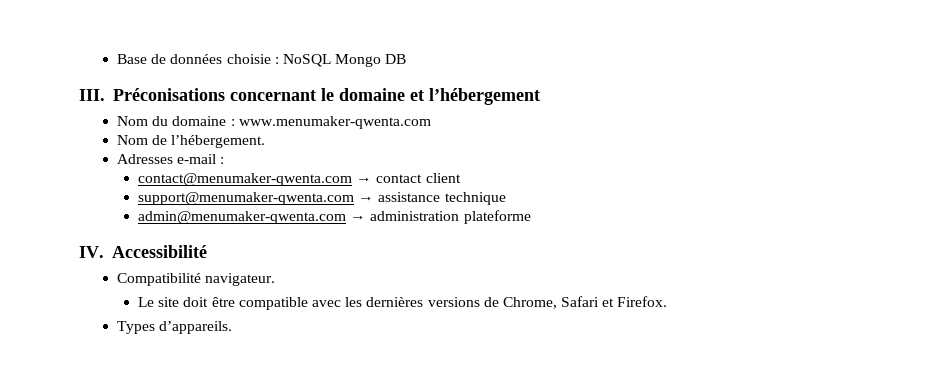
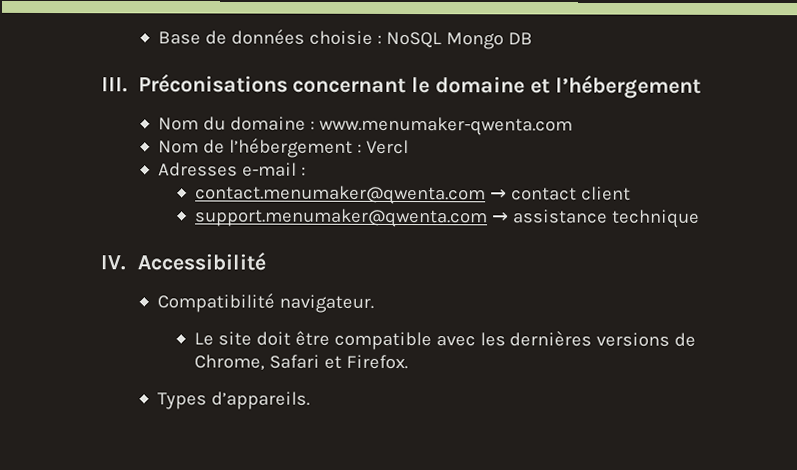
- Nom de l’hébergement.
+ Nom de l’hébergement : Vercl
- contact@menumaker-qwenta.com → contact client
+ contact.menumaker@qwenta.com → contact client
- support@menumaker-qwenta.com → assistance technique
+ support.menumaker@qwenta.com → assistance technique
- admin@menumaker-qwenta.com → administration plateforme

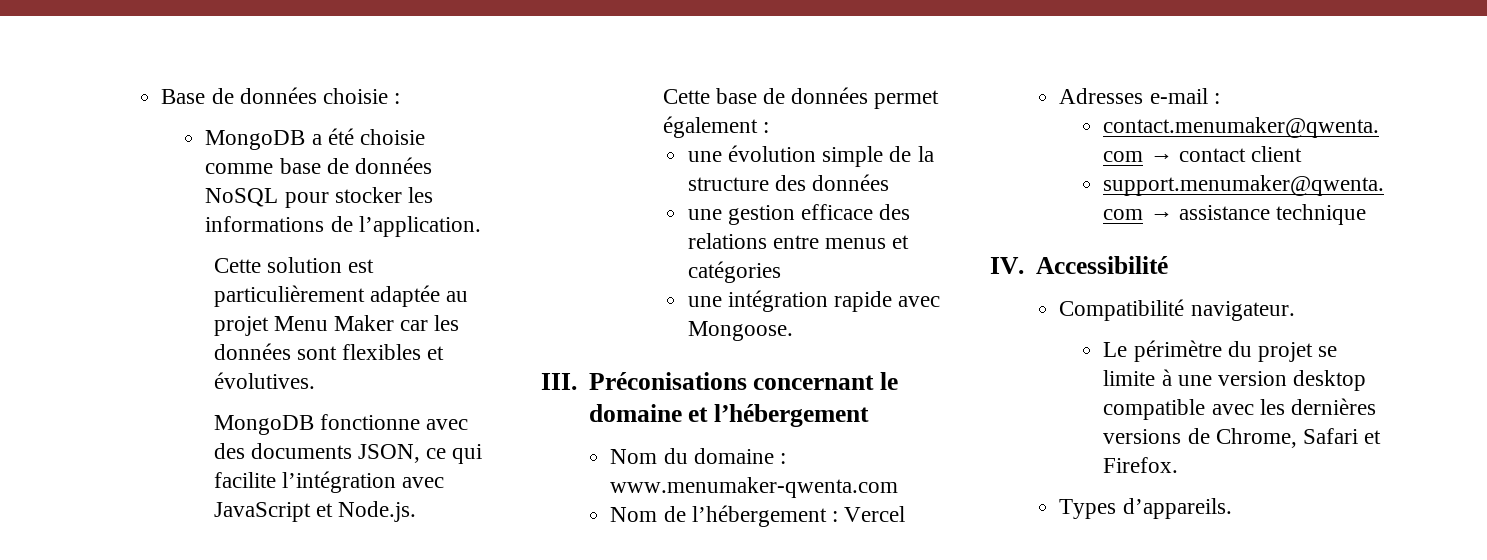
- Base de données choisie : NoSQL Mongo DB
+ Base de données choisie :
+ MongoDB a été choisie comme base de données NoSQL pour stocker les informations de l’application.
+ Cette solution est particulièrement adaptée au projet Menu Maker car les données sont flexibles et évolutives.
+ MongoDB fonctionne avec des documents JSON, ce qui facilite l’intégration avec JavaScript et Node.js.
+ Cette base de données permet également :
+ une évolution simple de la structure des données
+ une gestion efficace des relations entre menus et catégories
+ une intégration rapide avec Mongoose.
- Nom de l’hébergement : Vercl
+ Nom de l’hébergement : Vercel
- Le site doit être compatible avec les dernières versions de Chrome, Safari et Firefox.
+ Le périmètre du projet se limite à une version desktop compatible avec les dernières versions de Chrome, Safari et Firefox.

